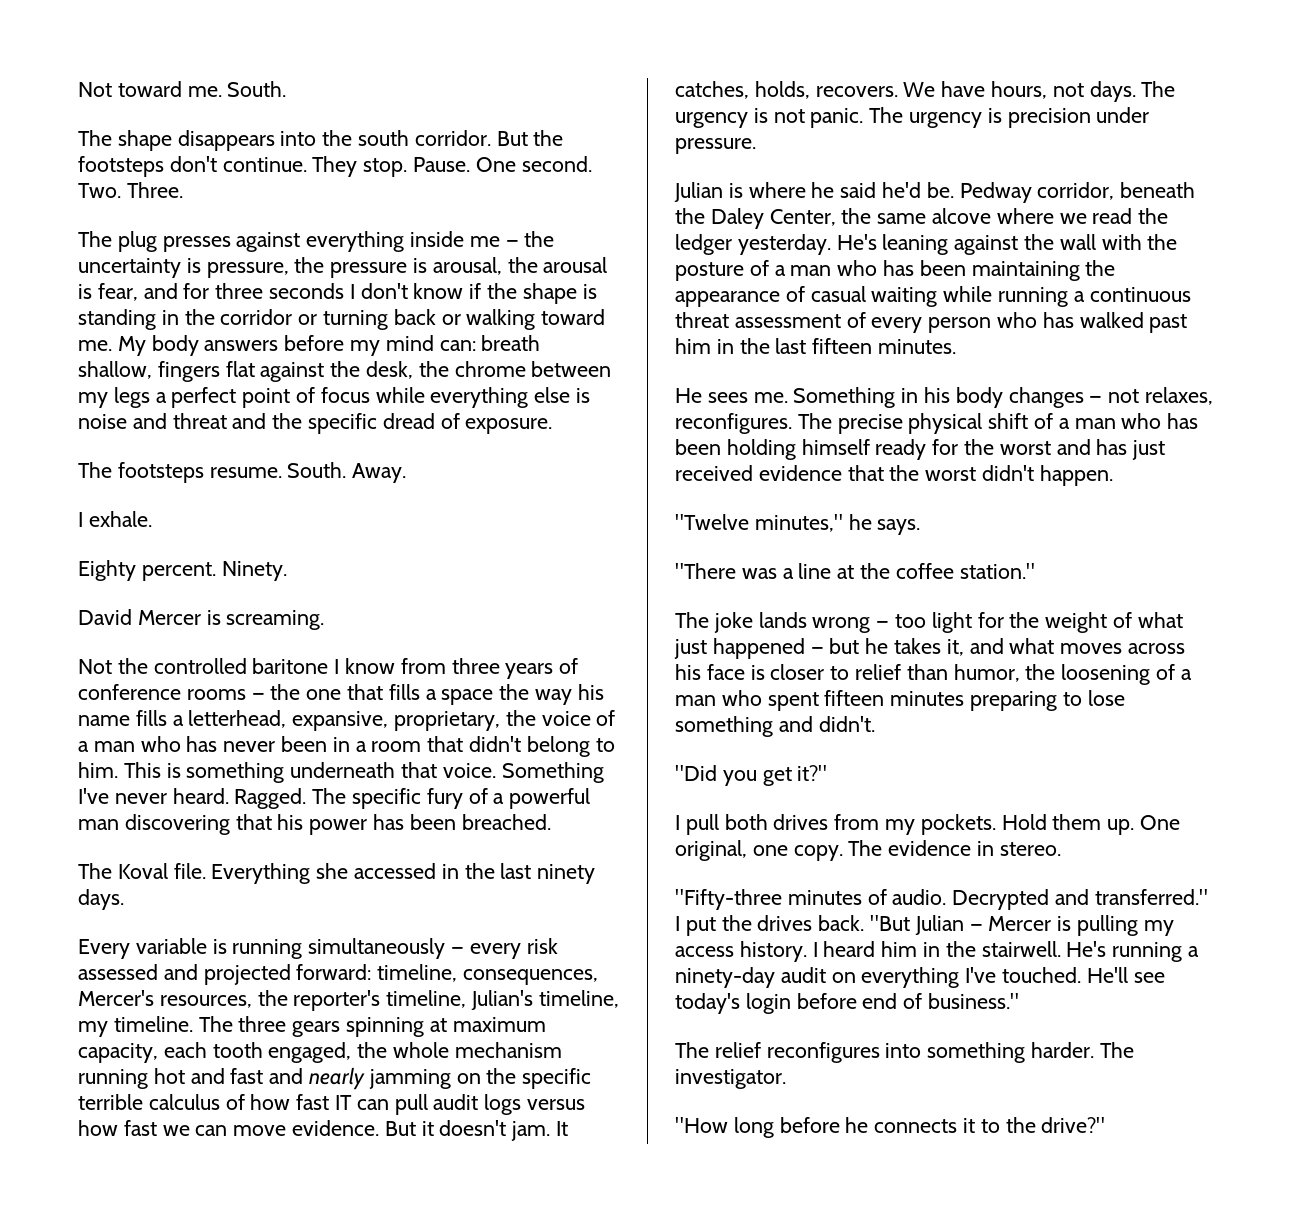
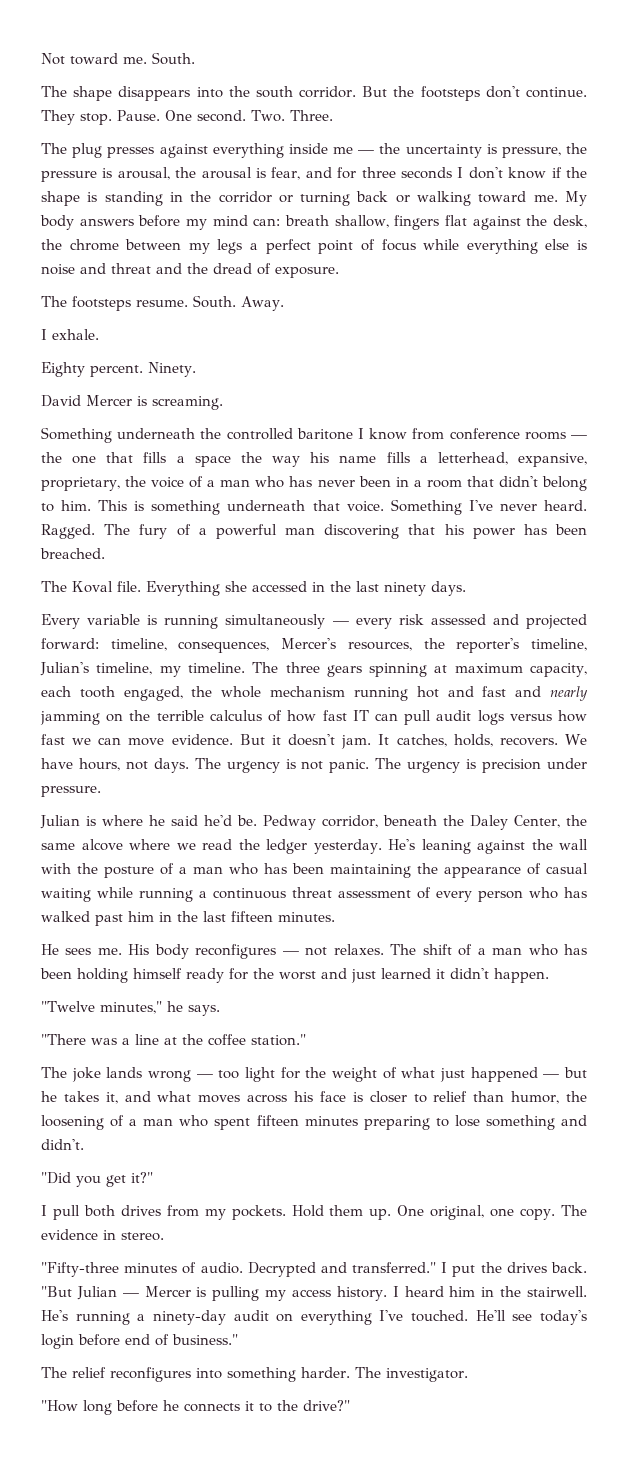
- My body answers before my mind can: breath shallow, fingers flat against the desk, the chrome between my legs a perfect point of focus while everything else is noise and threat and the specific dread of exposure.
+ My body answers before my mind can: breath shallow, fingers flat against the desk, the chrome between my legs a perfect point of focus while everything else is noise and threat and the dread of exposure.
- Not the controlled baritone I know from three years of conference rooms — the one that fills a space the way his name fills a letterhead, expansive, proprietary, the voice of a man who has never been in a room that didn't belong to him.
+ Something underneath the controlled baritone I know from conference rooms — the one that fills a space the way his name fills a letterhead, expansive, proprietary, the voice of a man who has never been in a room that didn't belong to him.
- The specific fury of a powerful man discovering that his power has been breached.
+ The fury of a powerful man discovering that his power has been breached.
- The three gears spinning at maximum capacity, each tooth engaged, the whole mechanism running hot and fast and nearly jamming on the specific terrible calculus of how fast IT can pull audit logs versus how fast we can move evidence.
+ The three gears spinning at maximum capacity, each tooth engaged, the whole mechanism running hot and fast and nearly jamming on the terrible calculus of how fast IT can pull audit logs versus how fast we can move evidence.
- Something in his body changes — not relaxes, reconfigures. The precise physical shift of a man who has been holding himself ready for the worst and has just received evidence that the worst didn't happen.
+ His body reconfigures — not relaxes. The shift of a man who has been holding himself ready for the worst and just learned it didn't happen.

